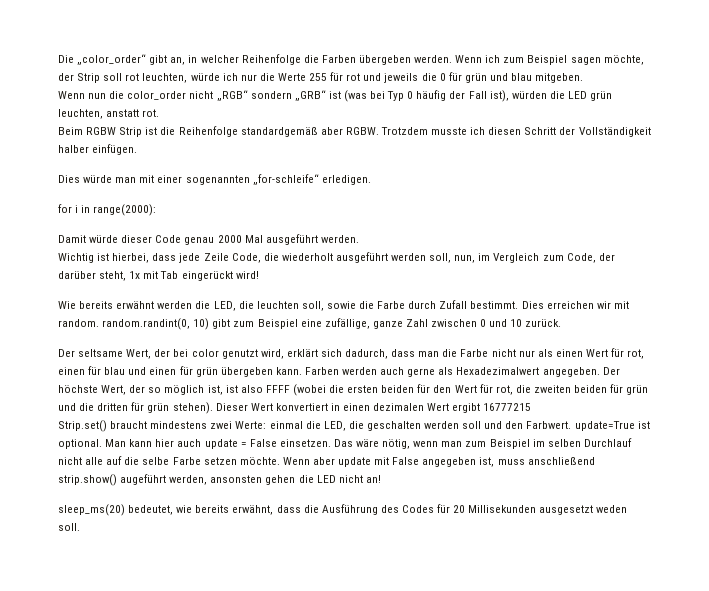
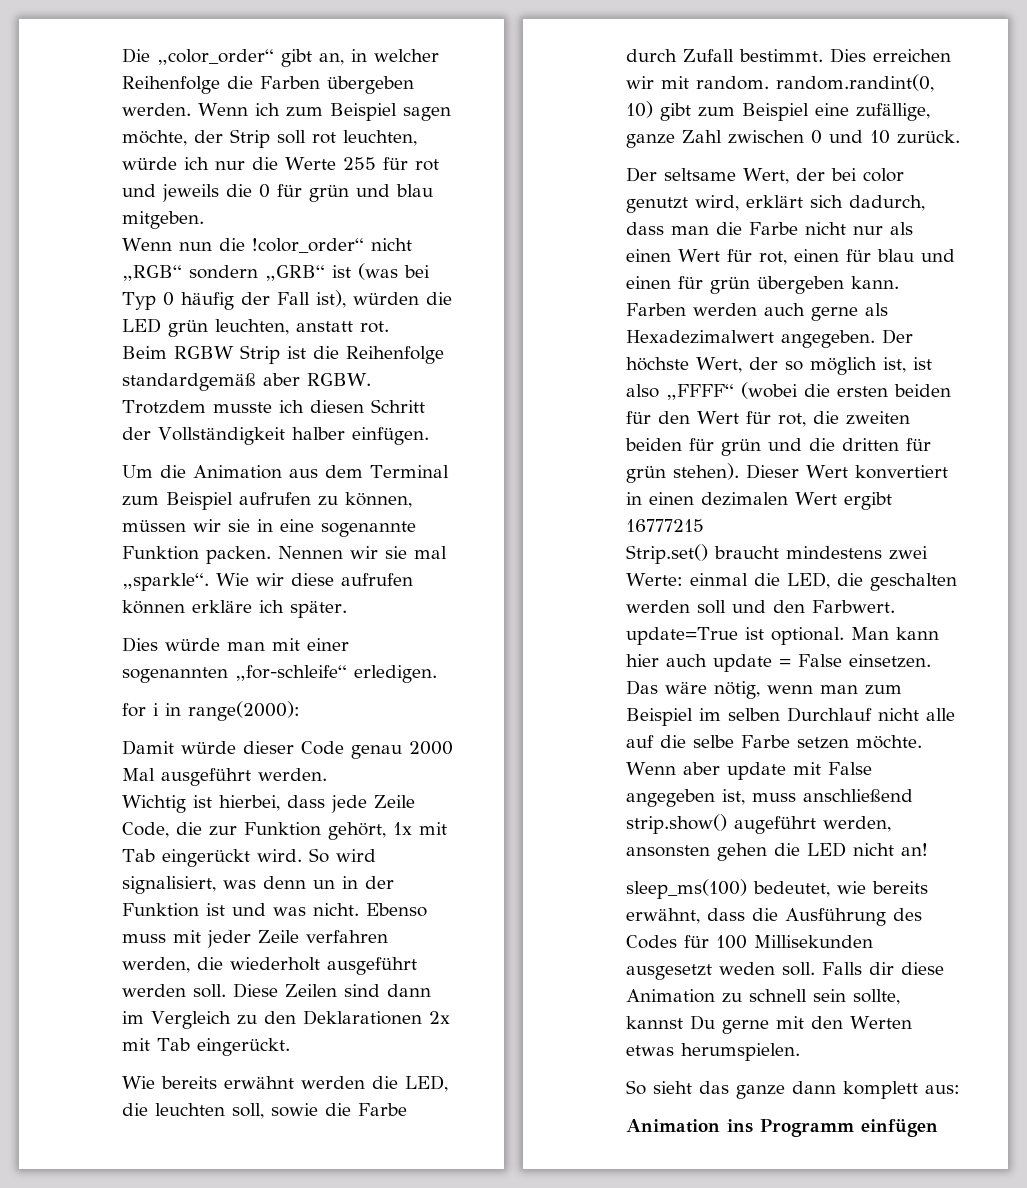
- Wenn nun die color_order nicht „RGB“ sondern „GRB“ ist (was bei Typ 0 häufig der Fall ist), würden die LED grün leuchten, anstatt rot.
+ Wenn nun die !color_order“ nicht „RGB“ sondern „GRB“ ist (was bei Typ 0 häufig der Fall ist), würden die LED grün leuchten, anstatt rot.
+ Um die Animation aus dem Terminal zum Beispiel aufrufen zu können, müssen wir sie in eine sogenannte Funktion packen. Nennen wir sie mal „sparkle“. Wie wir diese aufrufen können erkläre ich später.
- Wichtig ist hierbei, dass jede Zeile Code, die wiederholt ausgeführt werden soll, nun, im Vergleich zum Code, der darüber steht, 1x mit Tab eingerückt wird!
+ Wichtig ist hierbei, dass jede Zeile Code, die zur Funktion gehört, 1x mit Tab eingerückt wird. So wird signalisiert, was denn un in der Funktion ist und was nicht. Ebenso muss mit jeder Zeile verfahren werden, die wiederholt ausgeführt werden soll. Diese Zeilen sind dann im Vergleich zu den Deklarationen 2x mit Tab eingerückt.
- Der höchste Wert, der so möglich ist, ist also FFFF (wobei die ersten beiden für den Wert für rot, die zweiten beiden für grün und die dritten für grün stehen).
+ Der höchste Wert, der so möglich ist, ist also „FFFF“ (wobei die ersten beiden für den Wert für rot, die zweiten beiden für grün und die dritten für grün stehen).
- sleep_ms(20) bedeutet, wie bereits erwähnt, dass die Ausführung des Codes für 20 Millisekunden ausgesetzt weden soll.
+ sleep_ms(100) bedeutet, wie bereits erwähnt, dass die Ausführung des Codes für 100 Millisekunden ausgesetzt weden soll.
+ Falls dir diese Animation zu schnell sein sollte, kannst Du gerne mit den Werten etwas herumspielen.
+ So sieht das ganze dann komplett aus:
+ Animation ins Programm einfügen

